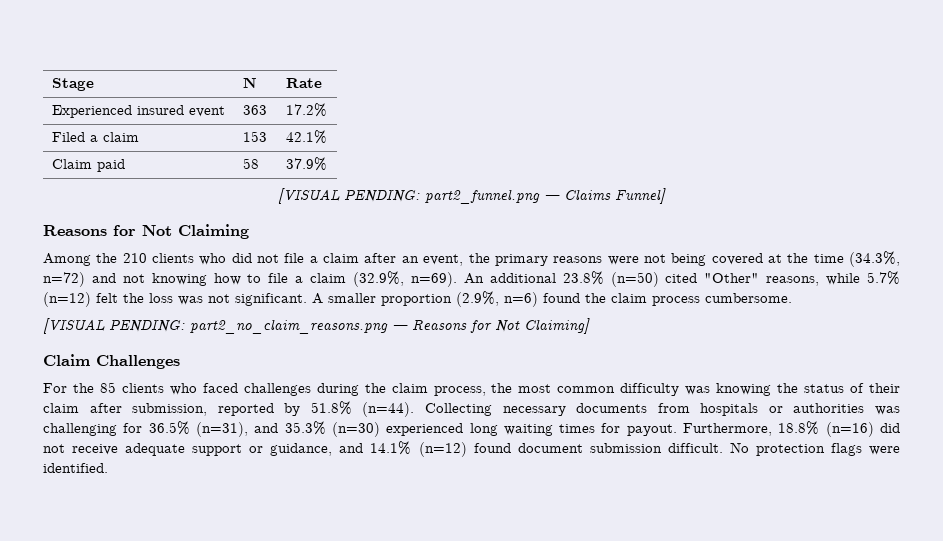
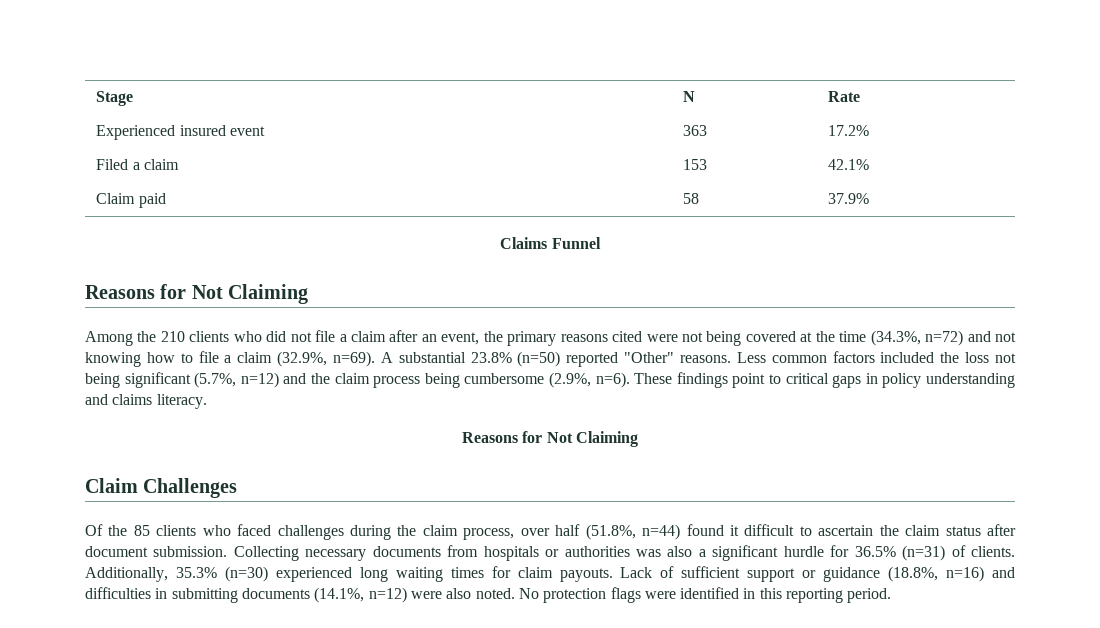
- [VISUAL PENDING: part2_funnel.png — Claims Funnel]
+ Claims Funnel
- Among the 210 clients who did not file a claim after an event, the primary reasons were not being covered at the time (34.3%, n=72) and not knowing how to file a claim (32.9%, n=69).
+ Among the 210 clients who did not file a claim after an event, the primary reasons cited were not being covered at the time (34.3%, n=72) and not knowing how to file a claim (32.9%, n=69).
- An additional 23.8% (n=50) cited "Other" reasons, while 5.7% (n=12) felt the loss was not significant. A smaller proportion (2.9%, n=6) found the claim process cumbersome.
- [VISUAL PENDING: part2_no_claim_reasons.png — Reasons for Not Claiming]
+ A substantial 23.8% (n=50) reported "Other" reasons. Less common factors included the loss not being significant (5.7%, n=12) and the claim process being cumbersome (2.9%, n=6). These findings point to critical gaps in policy understanding and claims literacy.
+ Reasons for Not Claiming
- For the 85 clients who faced challenges during the claim process, the most common difficulty was knowing the status of their claim after submission, reported by 51.8% (n=44).
+ Of the 85 clients who faced challenges during the claim process, over half (51.8%, n=44) found it difficult to ascertain the claim status after document submission.
- Collecting necessary documents from hospitals or authorities was challenging for 36.5% (n=31), and 35.3% (n=30) experienced long waiting times for payout. Furthermore, 18.8% (n=16) did not receive adequate support or guidance, and 14.1% (n=12) found document submission difficult. No protection flags were identified.
+ Collecting necessary documents from hospitals or authorities was also a significant hurdle for 36.5% (n=31) of clients. Additionally, 35.3% (n=30) experienced long waiting times for claim payouts. Lack of sufficient support or guidance (18.8%, n=16) and difficulties in submitting documents (14.1%, n=12) were also noted. No protection flags were identified in this reporting period.

